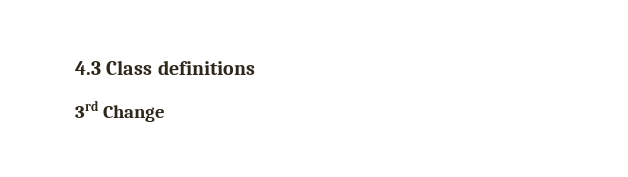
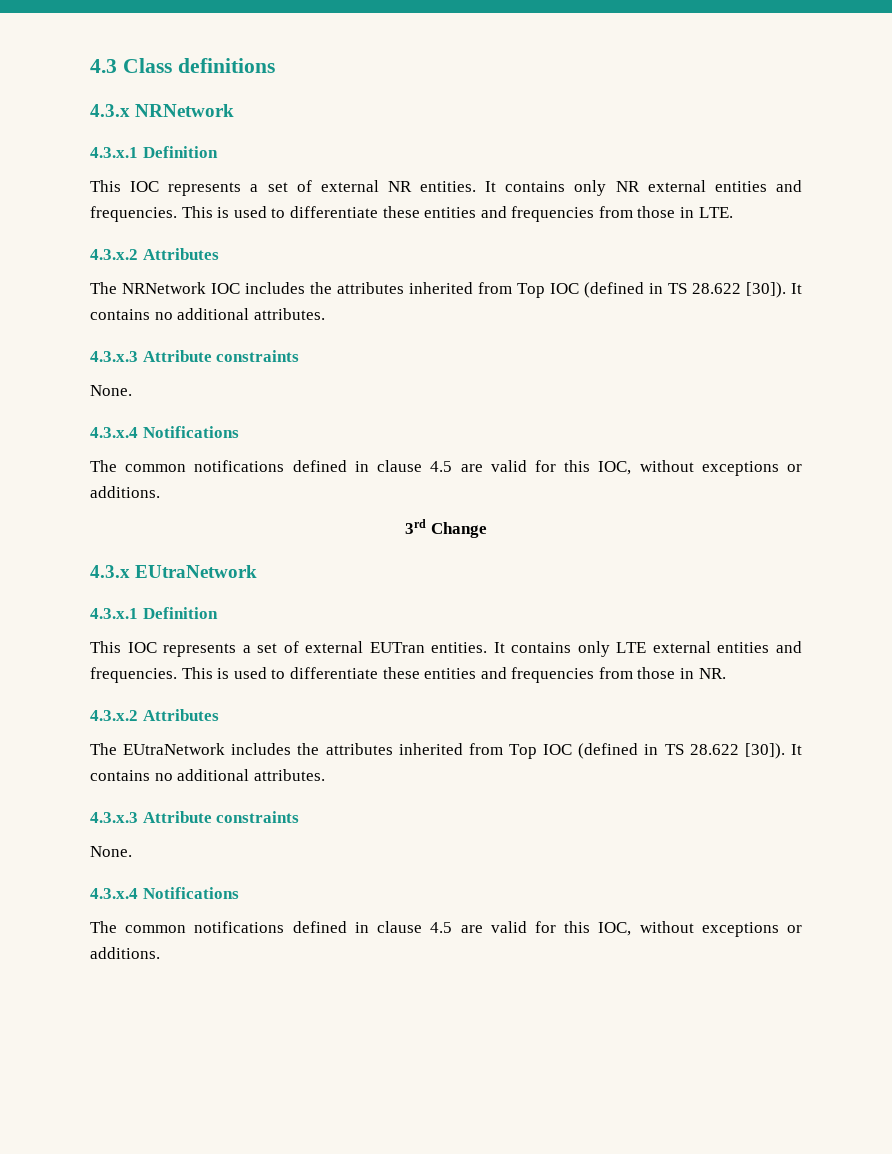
+ 4.3.x NRNetwork
+ 4.3.x.1 Definition
+ This IOC represents a set of external NR entities. It contains only NR external entities and frequencies. This is used to differentiate these entities and frequencies from those in LTE.
+ 4.3.x.2 Attributes
+ The NRNetwork IOC includes the attributes inherited from Top IOC (defined in TS 28.622 [30]). It contains no additional attributes.
+ 4.3.x.3 Attribute constraints
+ None.
+ 4.3.x.4 Notifications
+ The common notifications defined in clause 4.5 are valid for this IOC, without exceptions or additions.
  3rd Change
+ 4.3.x EUtraNetwork
+ 4.3.x.1 Definition
+ This IOC represents a set of external EUTran entities. It contains only LTE external entities and frequencies. This is used to differentiate these entities and frequencies from those in NR.
+ 4.3.x.2 Attributes
+ The EUtraNetwork includes the attributes inherited from Top IOC (defined in TS 28.622 [30]). It contains no additional attributes.
+ 4.3.x.3 Attribute constraints
+ None.
+ 4.3.x.4 Notifications
+ The common notifications defined in clause 4.5 are valid for this IOC, without exceptions or additions.

